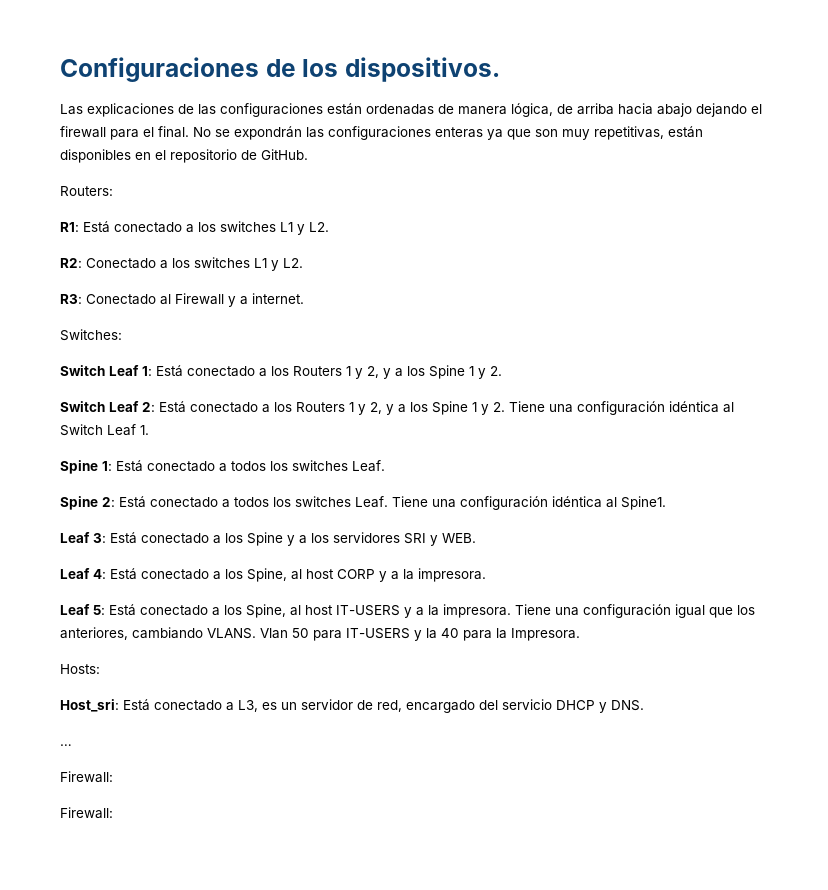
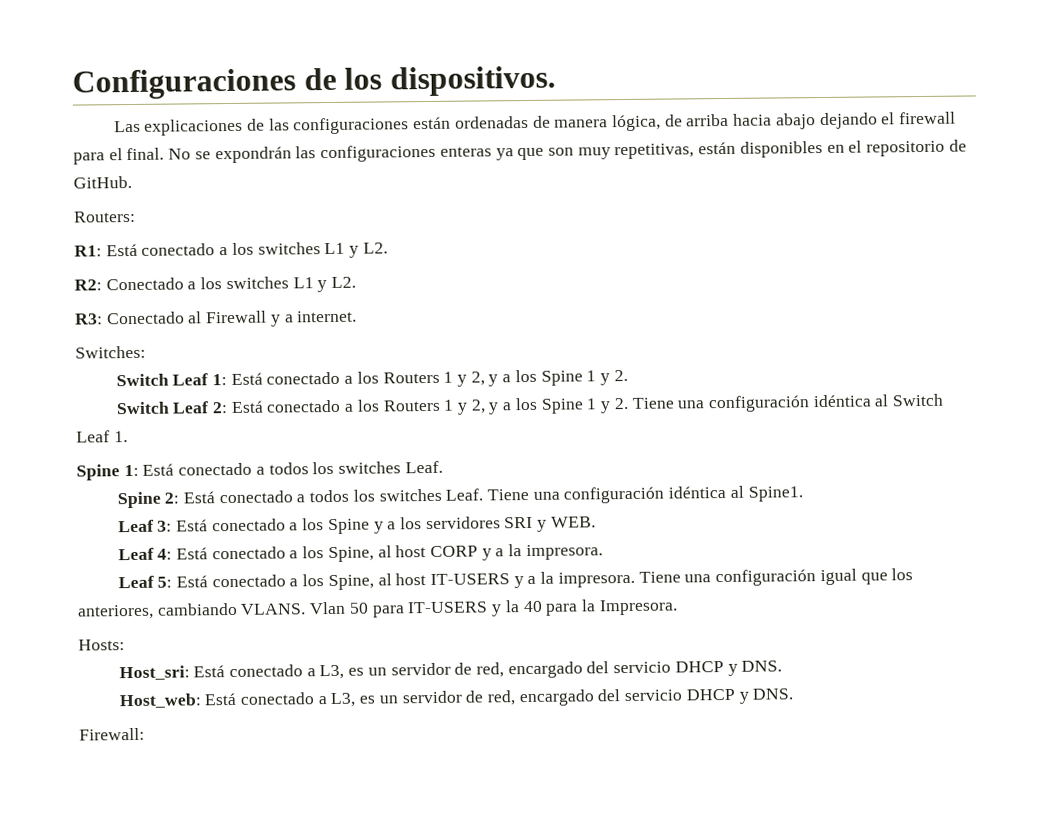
- …
- Firewall:
+ Host_web: Está conectado a L3, es un servidor de red, encargado del servicio DHCP y DNS.

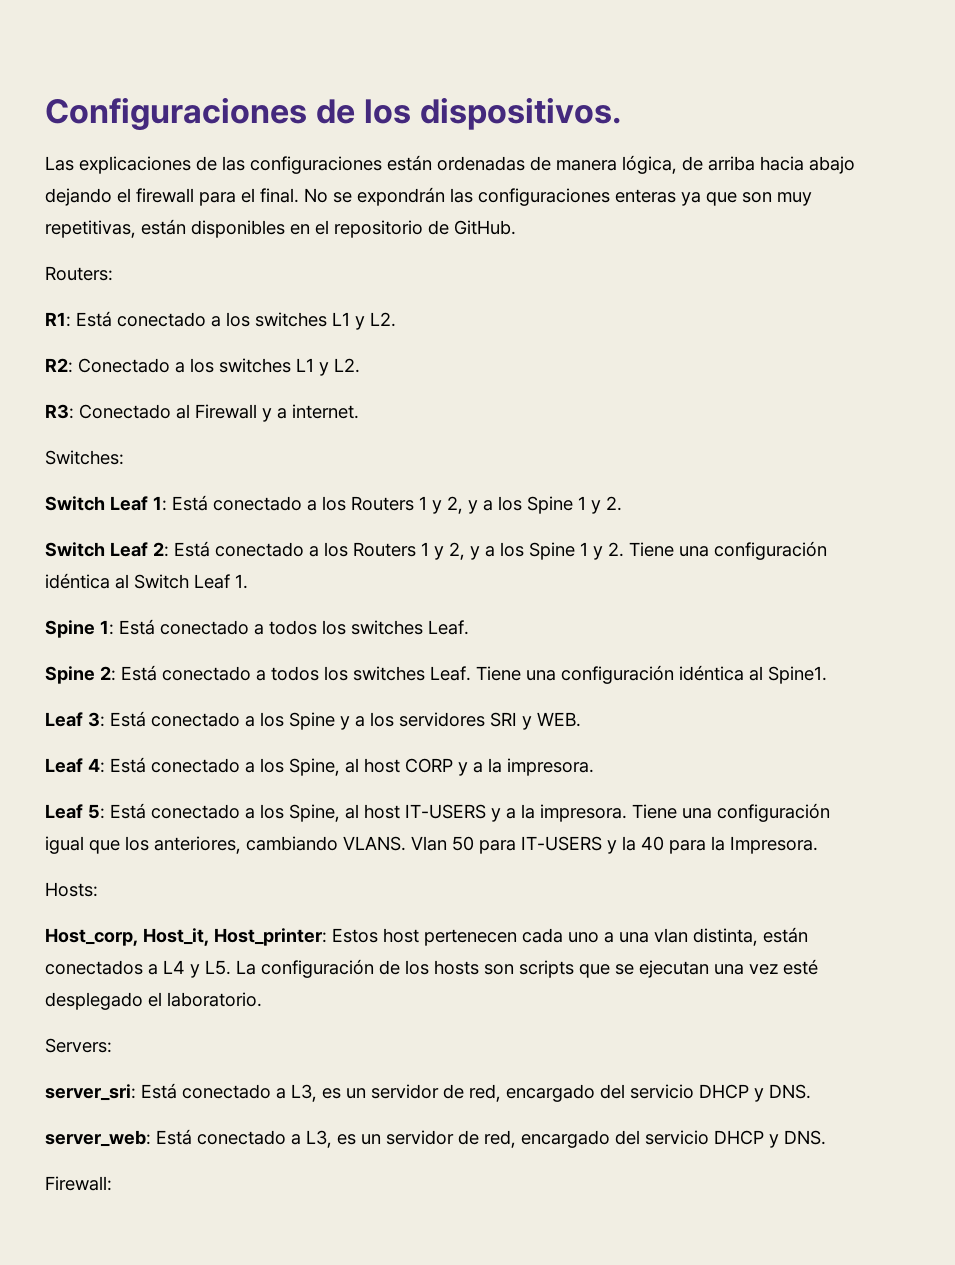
- Host_sri: Está conectado a L3, es un servidor de red, encargado del servicio DHCP y DNS.
+ Host_corp, Host_it, Host_printer: Estos host pertenecen cada uno a una vlan distinta, están conectados a L4 y L5. La configuración de los hosts son scripts que se ejecutan una vez esté desplegado el laboratorio.
+ Servers:
+ server_sri: Está conectado a L3, es un servidor de red, encargado del servicio DHCP y DNS.
- Host_web: Está conectado a L3, es un servidor de red, encargado del servicio DHCP y DNS.
+ server_web: Está conectado a L3, es un servidor de red, encargado del servicio DHCP y DNS.

